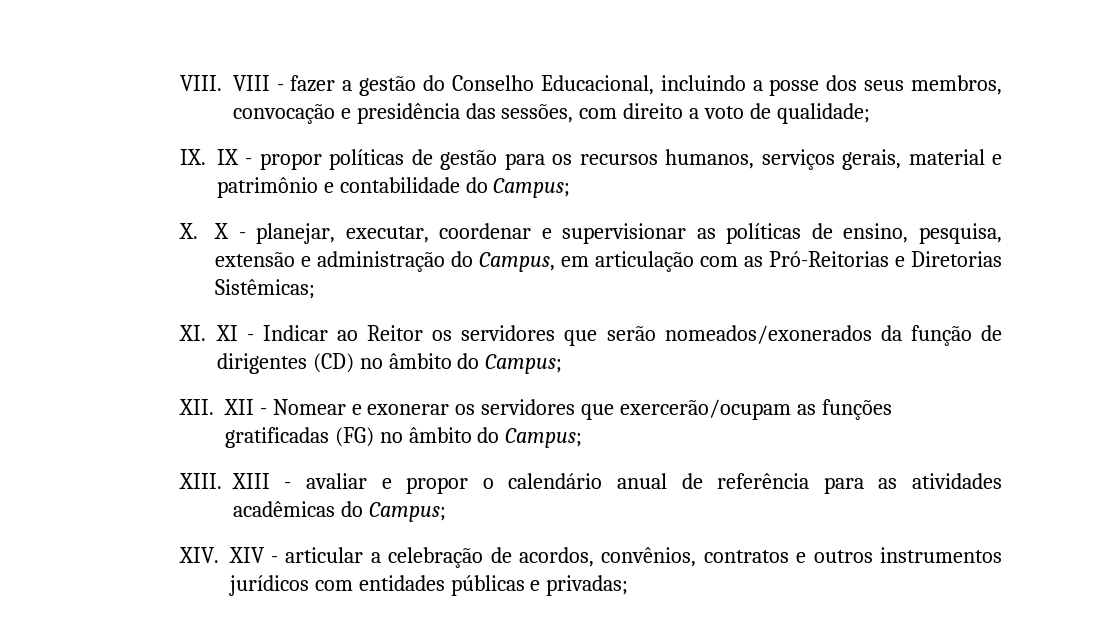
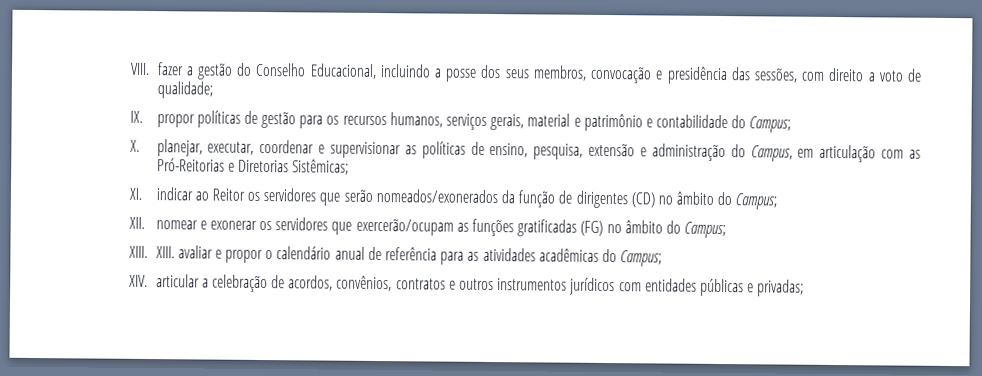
- VIII. VIII - fazer a gestão do Conselho Educacional, incluindo a posse dos seus membros, convocação e presidência das sessões, com direito a voto de qualidade;
+ VIII. fazer a gestão do Conselho Educacional, incluindo a posse dos seus membros, convocação e presidência das sessões, com direito a voto de qualidade;
- IX. IX - propor políticas de gestão para os recursos humanos, serviços gerais, material e patrimônio e contabilidade do Campus;
+ IX. propor políticas de gestão para os recursos humanos, serviços gerais, material e patrimônio e contabilidade do Campus;
- X. X - planejar, executar, coordenar e supervisionar as políticas de ensino, pesquisa, extensão e administração do Campus, em articulação com as Pró-Reitorias e Diretorias Sistêmicas;
+ X. planejar, executar, coordenar e supervisionar as políticas de ensino, pesquisa, extensão e administração do Campus, em articulação com as Pró-Reitorias e Diretorias Sistêmicas;
- XI. XI - Indicar ao Reitor os servidores que serão nomeados/exonerados da função de dirigentes (CD) no âmbito do Campus;
+ XI. indicar ao Reitor os servidores que serão nomeados/exonerados da função de dirigentes (CD) no âmbito do Campus;
- XII. XII - Nomear e exonerar os servidores que exercerão/ocupam as funções gratificadas (FG) no âmbito do Campus;
+ XII. nomear e exonerar os servidores que exercerão/ocupam as funções gratificadas (FG) no âmbito do Campus;
- XIII - avaliar e propor o calendário anual de referência para as atividades acadêmicas do Campus;
+ XIII. avaliar e propor o calendário anual de referência para as atividades acadêmicas do Campus;
- XIV. XIV - articular a celebração de acordos, convênios, contratos e outros instrumentos jurídicos com entidades públicas e privadas;
+ XIV. articular a celebração de acordos, convênios, contratos e outros instrumentos jurídicos com entidades públicas e privadas;

